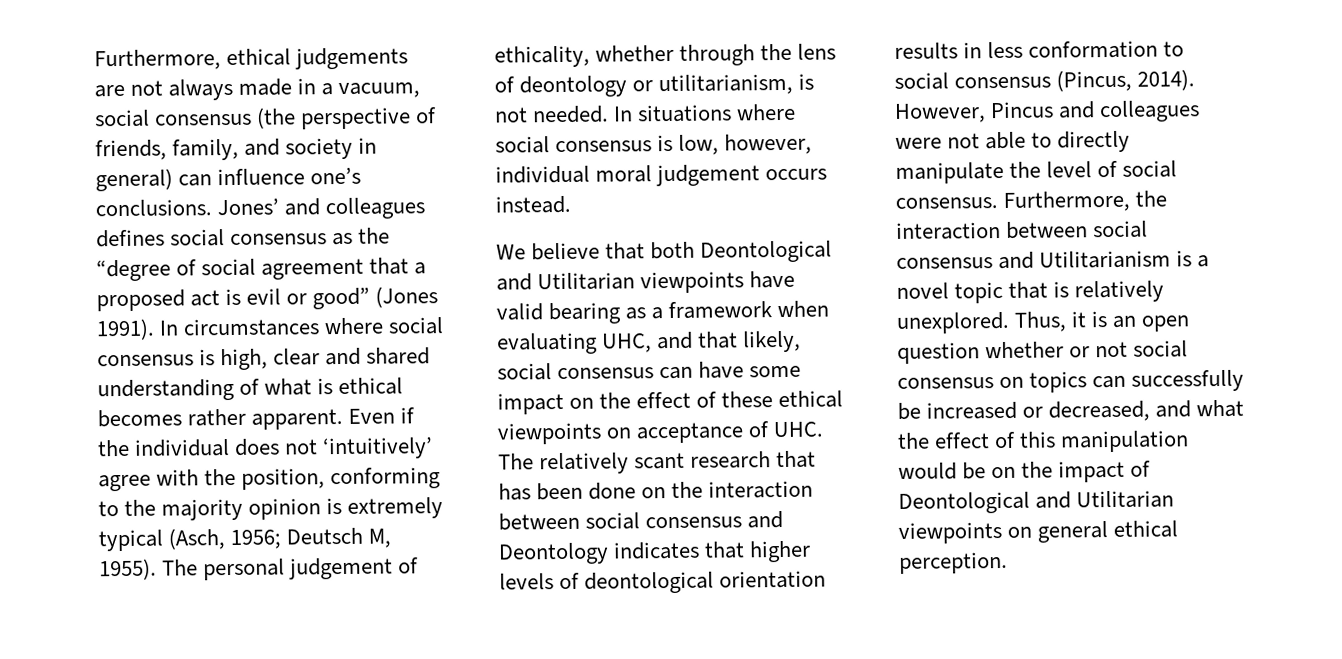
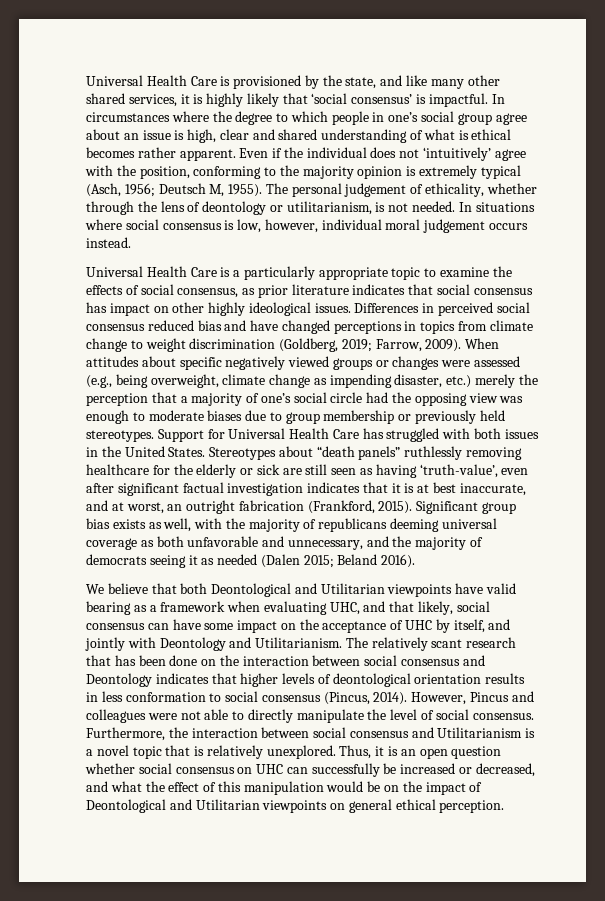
- Furthermore, ethical judgements are not always made in a vacuum, social consensus (the perspective of friends, family, and society in general) can influence one’s conclusions. Jones’ and colleagues defines social consensus as the “degree of social agreement that a proposed act is evil or good” (Jones 1991). In circumstances where social consensus is high, clear and shared understanding of what is ethical becomes rather apparent.
+ Universal Health Care is provisioned by the state, and like many other shared services, it is highly likely that ‘social consensus’ is impactful. In circumstances where the degree to which people in one’s social group agree about an issue is high, clear and shared understanding of what is ethical becomes rather apparent.
+ Universal Health Care is a particularly appropriate topic to examine the effects of social consensus, as prior literature indicates that social consensus has impact on other highly ideological issues. Differences in perceived social consensus reduced bias and have changed perceptions in topics from climate change to weight discrimination (Goldberg, 2019; Farrow, 2009). When attitudes about specific negatively viewed groups or changes were assessed (e.g., being overweight, climate change as impending disaster, etc.) merely the perception that a majority of one’s social circle had the opposing view was enough to moderate biases due to group membership or previously held stereotypes. Support for Universal Health Care has struggled with both issues in the United States. Stereotypes about “death panels” ruthlessly removing healthcare for the elderly or sick are still seen as having ‘truth-value’, even after significant factual investigation indicates that it is at best inaccurate, and at worst, an outright fabrication (Frankford, 2015). Significant group bias exists as well, with the majority of republicans deeming universal coverage as both unfavorable and unnecessary, and the majority of democrats seeing it as needed (Dalen 2015; Beland 2016).
- We believe that both Deontological and Utilitarian viewpoints have valid bearing as a framework when evaluating UHC, and that likely, social consensus can have some impact on the effect of these ethical viewpoints on acceptance of UHC. The relatively scant research that has been done on the interaction between social consensus and Deontology indicates that higher levels of deontological orientation results in less conformation to social consensus (Pincus, 2014).
+ We believe that both Deontological and Utilitarian viewpoints have valid bearing as a framework when evaluating UHC, and that likely, social consensus can have some impact on the acceptance of UHC by itself, and jointly with Deontology and Utilitarianism. The relatively scant research that has been done on the interaction between social consensus and Deontology indicates that higher levels of deontological orientation results in less conformation to social consensus (Pincus, 2014).
- Thus, it is an open question whether or not social consensus on topics can successfully be increased or decreased, and what the effect of this manipulation would be on the impact of Deontological and Utilitarian viewpoints on general ethical perception.
+ Thus, it is an open question whether social consensus on UHC can successfully be increased or decreased, and what the effect of this manipulation would be on the impact of Deontological and Utilitarian viewpoints on general ethical perception.

